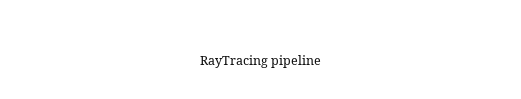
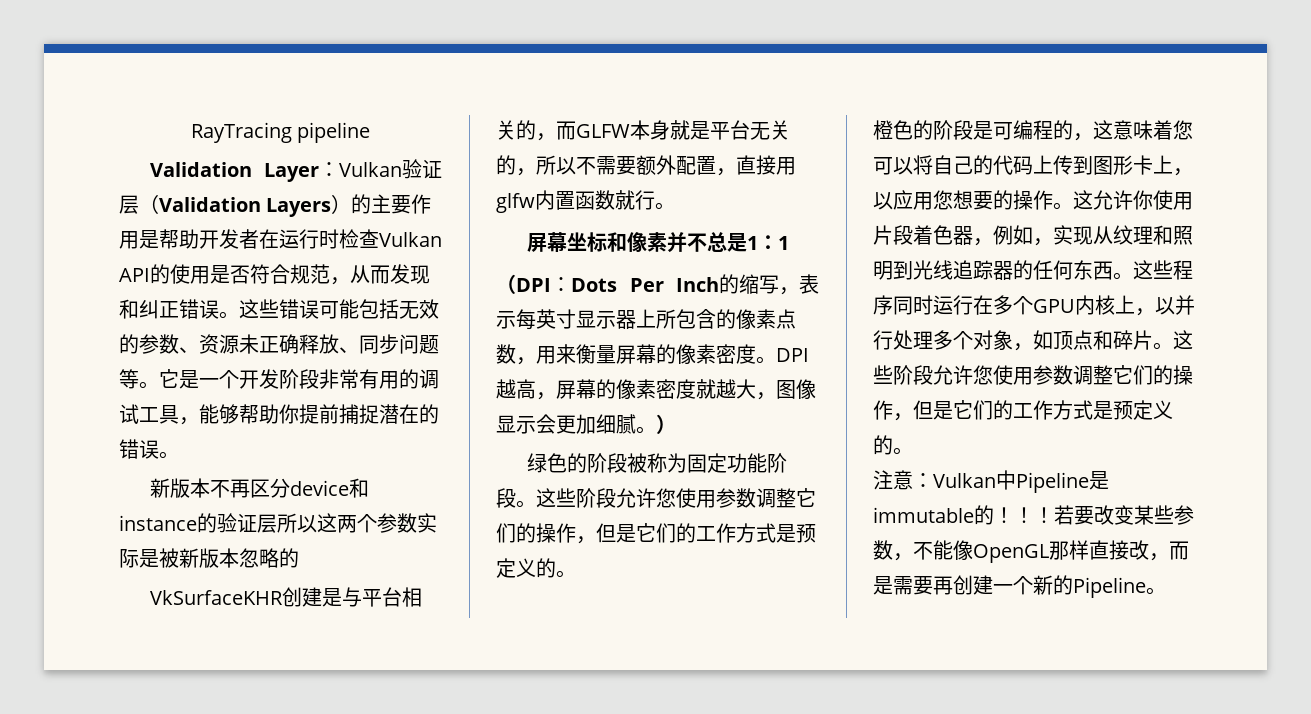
+ Validation Layer：Vulkan验证层（Validation Layers）的主要作用是帮助开发者在运行时检查Vulkan API的使用是否符合规范，从而发现和纠正错误。这些错误可能包括无效的参数、资源未正确释放、同步问题等。它是一个开发阶段非常有用的调试工具，能够帮助你提前捕捉潜在的错误。
+ 新版本不再区分device和instance的验证层所以这两个参数实际是被新版本忽略的
+ VkSurfaceKHR创建是与平台相关的，而GLFW本身就是平台无关的，所以不需要额外配置，直接用glfw内置函数就行。
+ 屏幕坐标和像素并不总是1：1
+ （DPI：Dots Per Inch的缩写，表示每英寸显示器上所包含的像素点数，用来衡量屏幕的像素密度。DPI越高，屏幕的像素密度就越大，图像显示会更加细腻。）
+ 绿色的阶段被称为固定功能阶段。这些阶段允许您使用参数调整它们的操作，但是它们的工作方式是预定义的。
+ 橙色的阶段是可编程的，这意味着您可以将自己的代码上传到图形卡上，以应用您想要的操作。这允许你使用片段着色器，例如，实现从纹理和照明到光线追踪器的任何东西。这些程序同时运行在多个GPU内核上，以并行处理多个对象，如顶点和碎片。这些阶段允许您使用参数调整它们的操作，但是它们的工作方式是预定义的。
+ 注意：Vulkan中Pipeline是immutable的！！！若要改变某些参数，不能像OpenGL那样直接改，而是需要再创建一个新的Pipeline。

